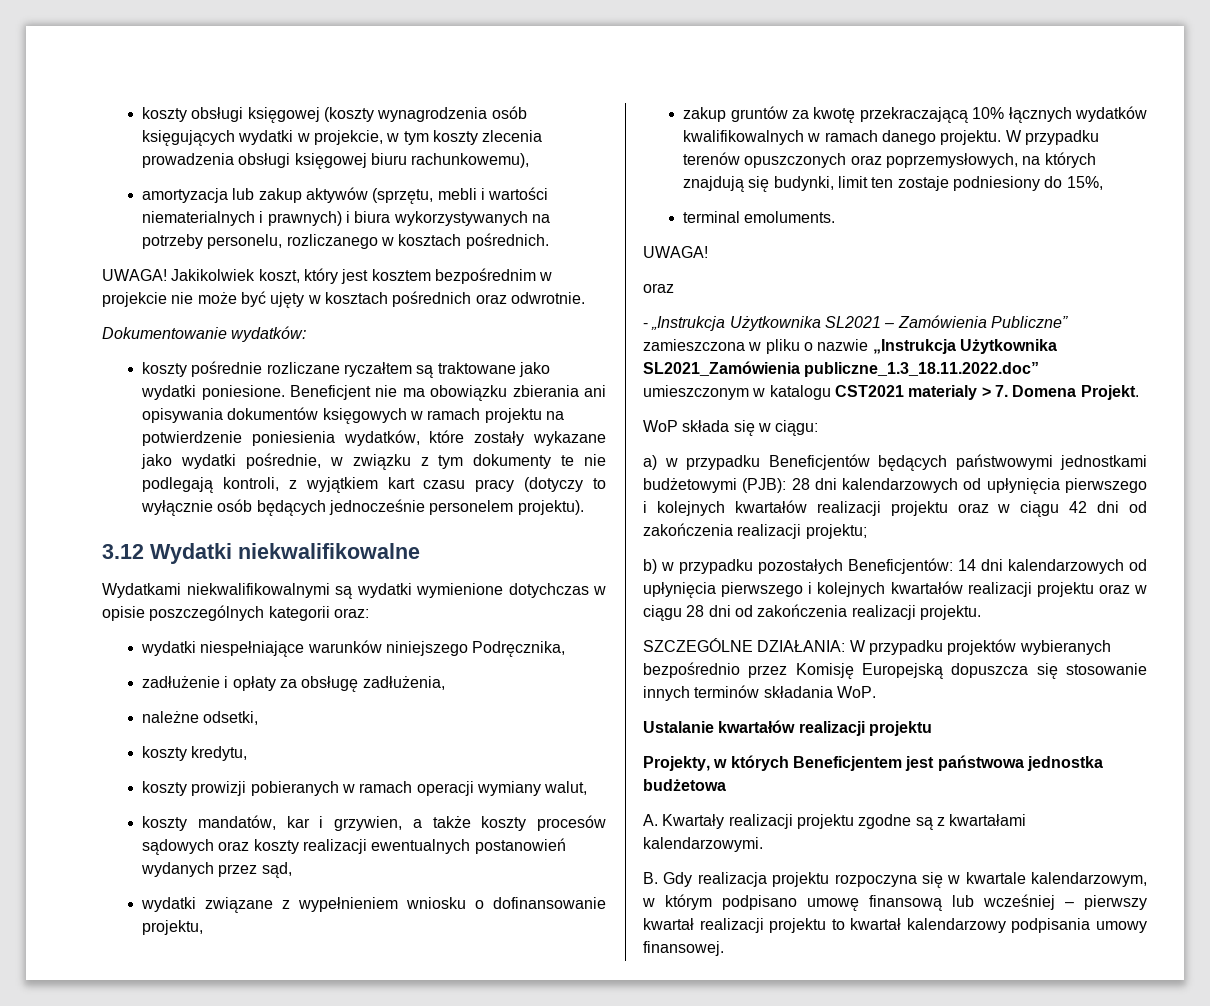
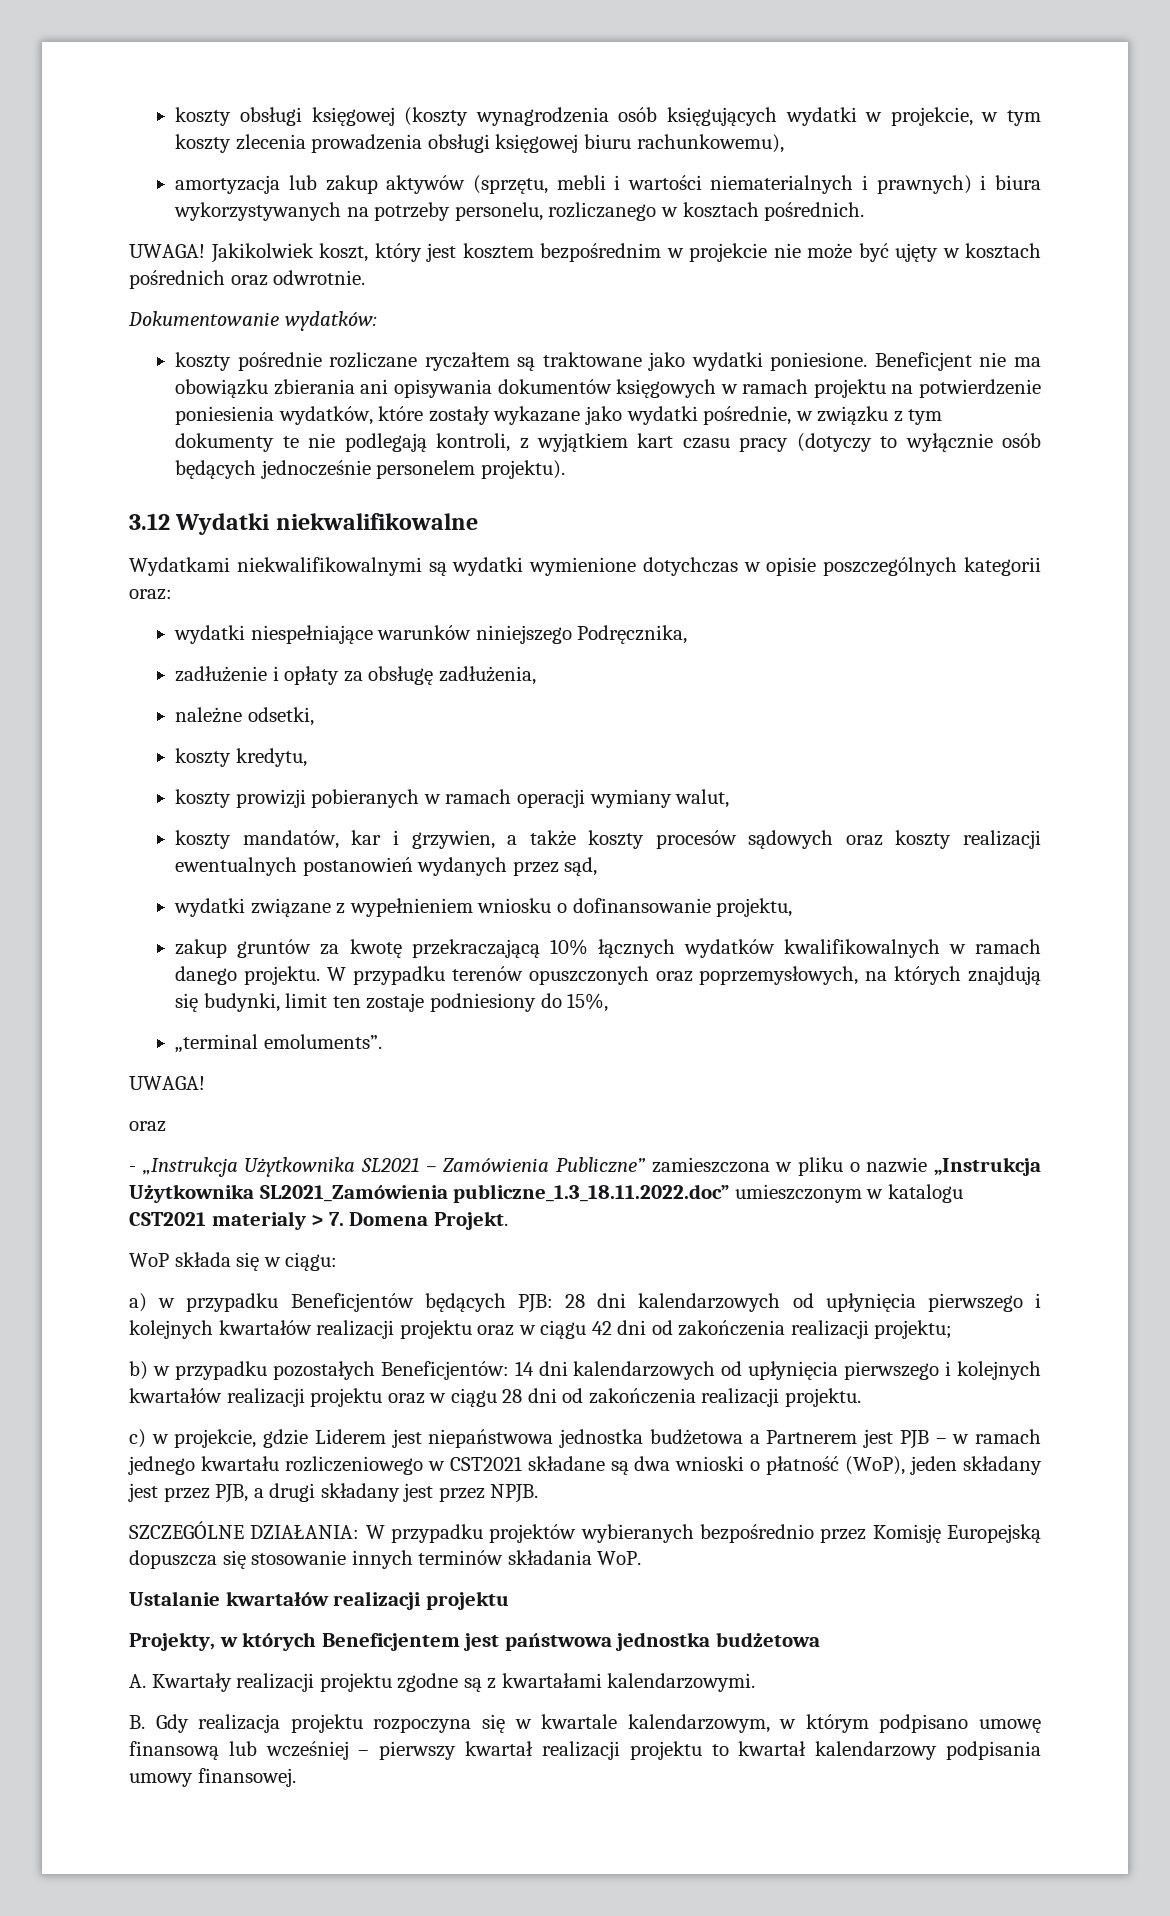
- terminal emoluments.
+ „terminal emoluments”.
- a) w przypadku Beneficjentów będących państwowymi jednostkami budżetowymi (PJB): 28 dni kalendarzowych od upłynięcia pierwszego i kolejnych kwartałów realizacji projektu oraz w ciągu 42 dni od zakończenia realizacji projektu;
+ a) w przypadku Beneficjentów będących PJB: 28 dni kalendarzowych od upłynięcia pierwszego i kolejnych kwartałów realizacji projektu oraz w ciągu 42 dni od zakończenia realizacji projektu;
+ c) w projekcie, gdzie Liderem jest niepaństwowa jednostka budżetowa a Partnerem jest PJB – w ramach jednego kwartału rozliczeniowego w CST2021 składane są dwa wnioski o płatność (WoP), jeden składany jest przez PJB, a drugi składany jest przez NPJB.

